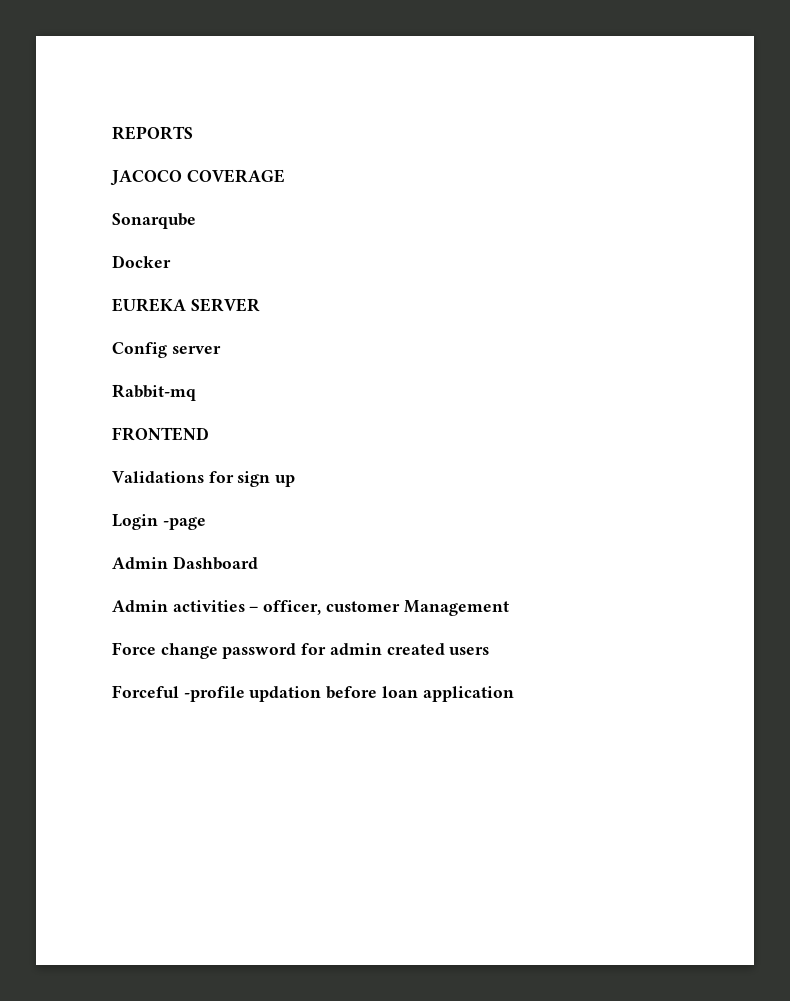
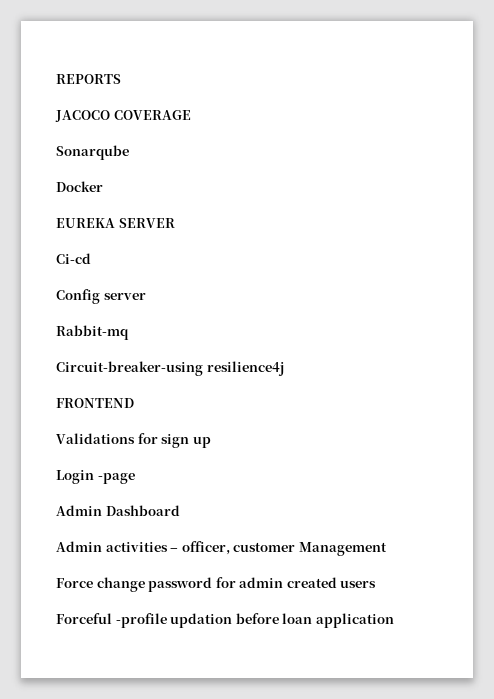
+ Ci-cd
+ Circuit-breaker-using resilience4j

